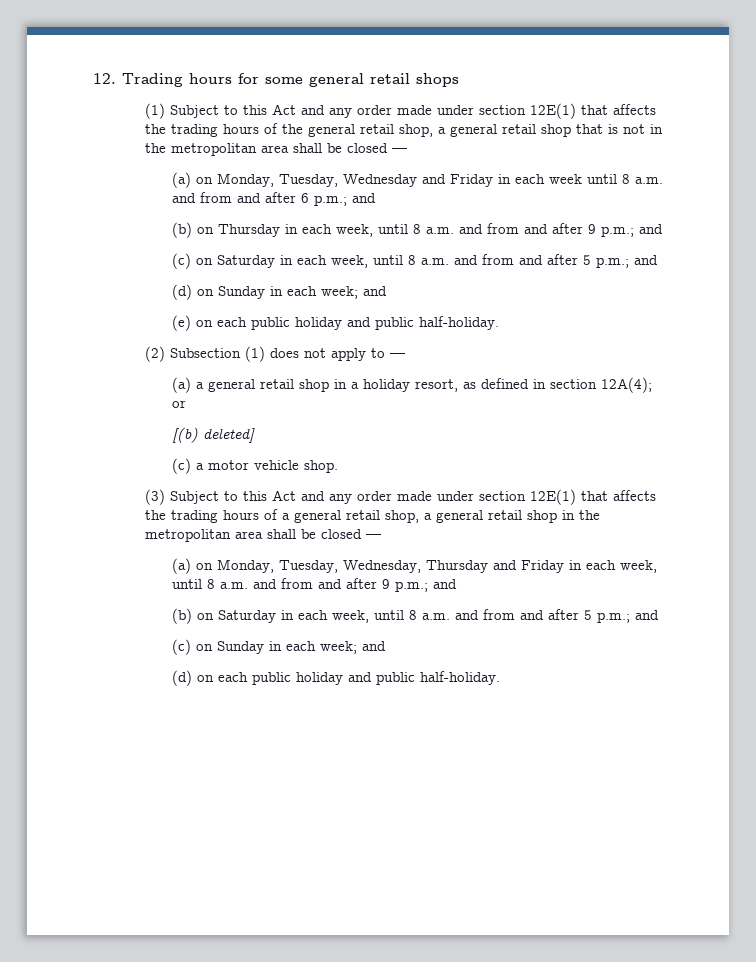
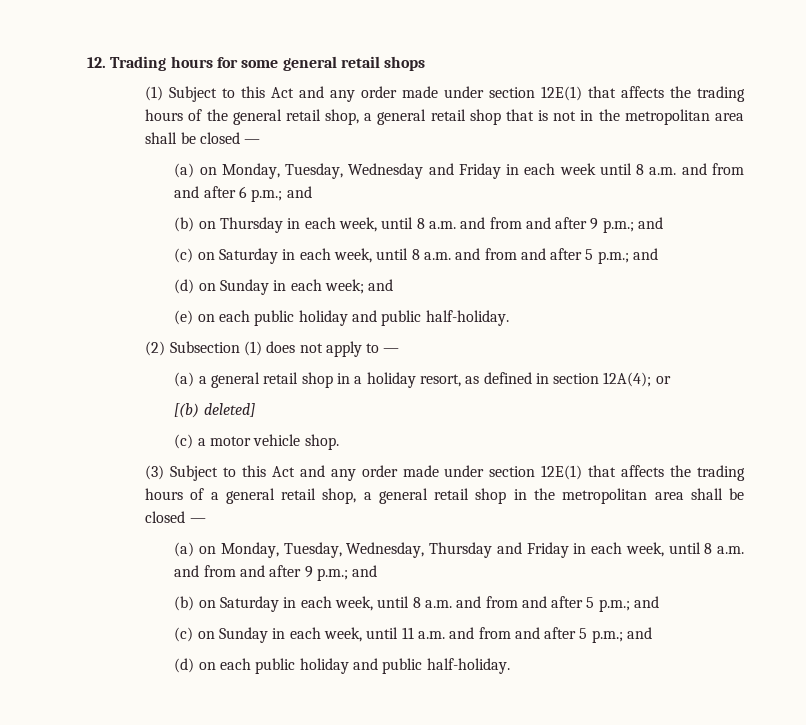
- (c) on Sunday in each week; and
+ (c) on Sunday in each week, until 11 a.m. and from and after 5 p.m.; and

